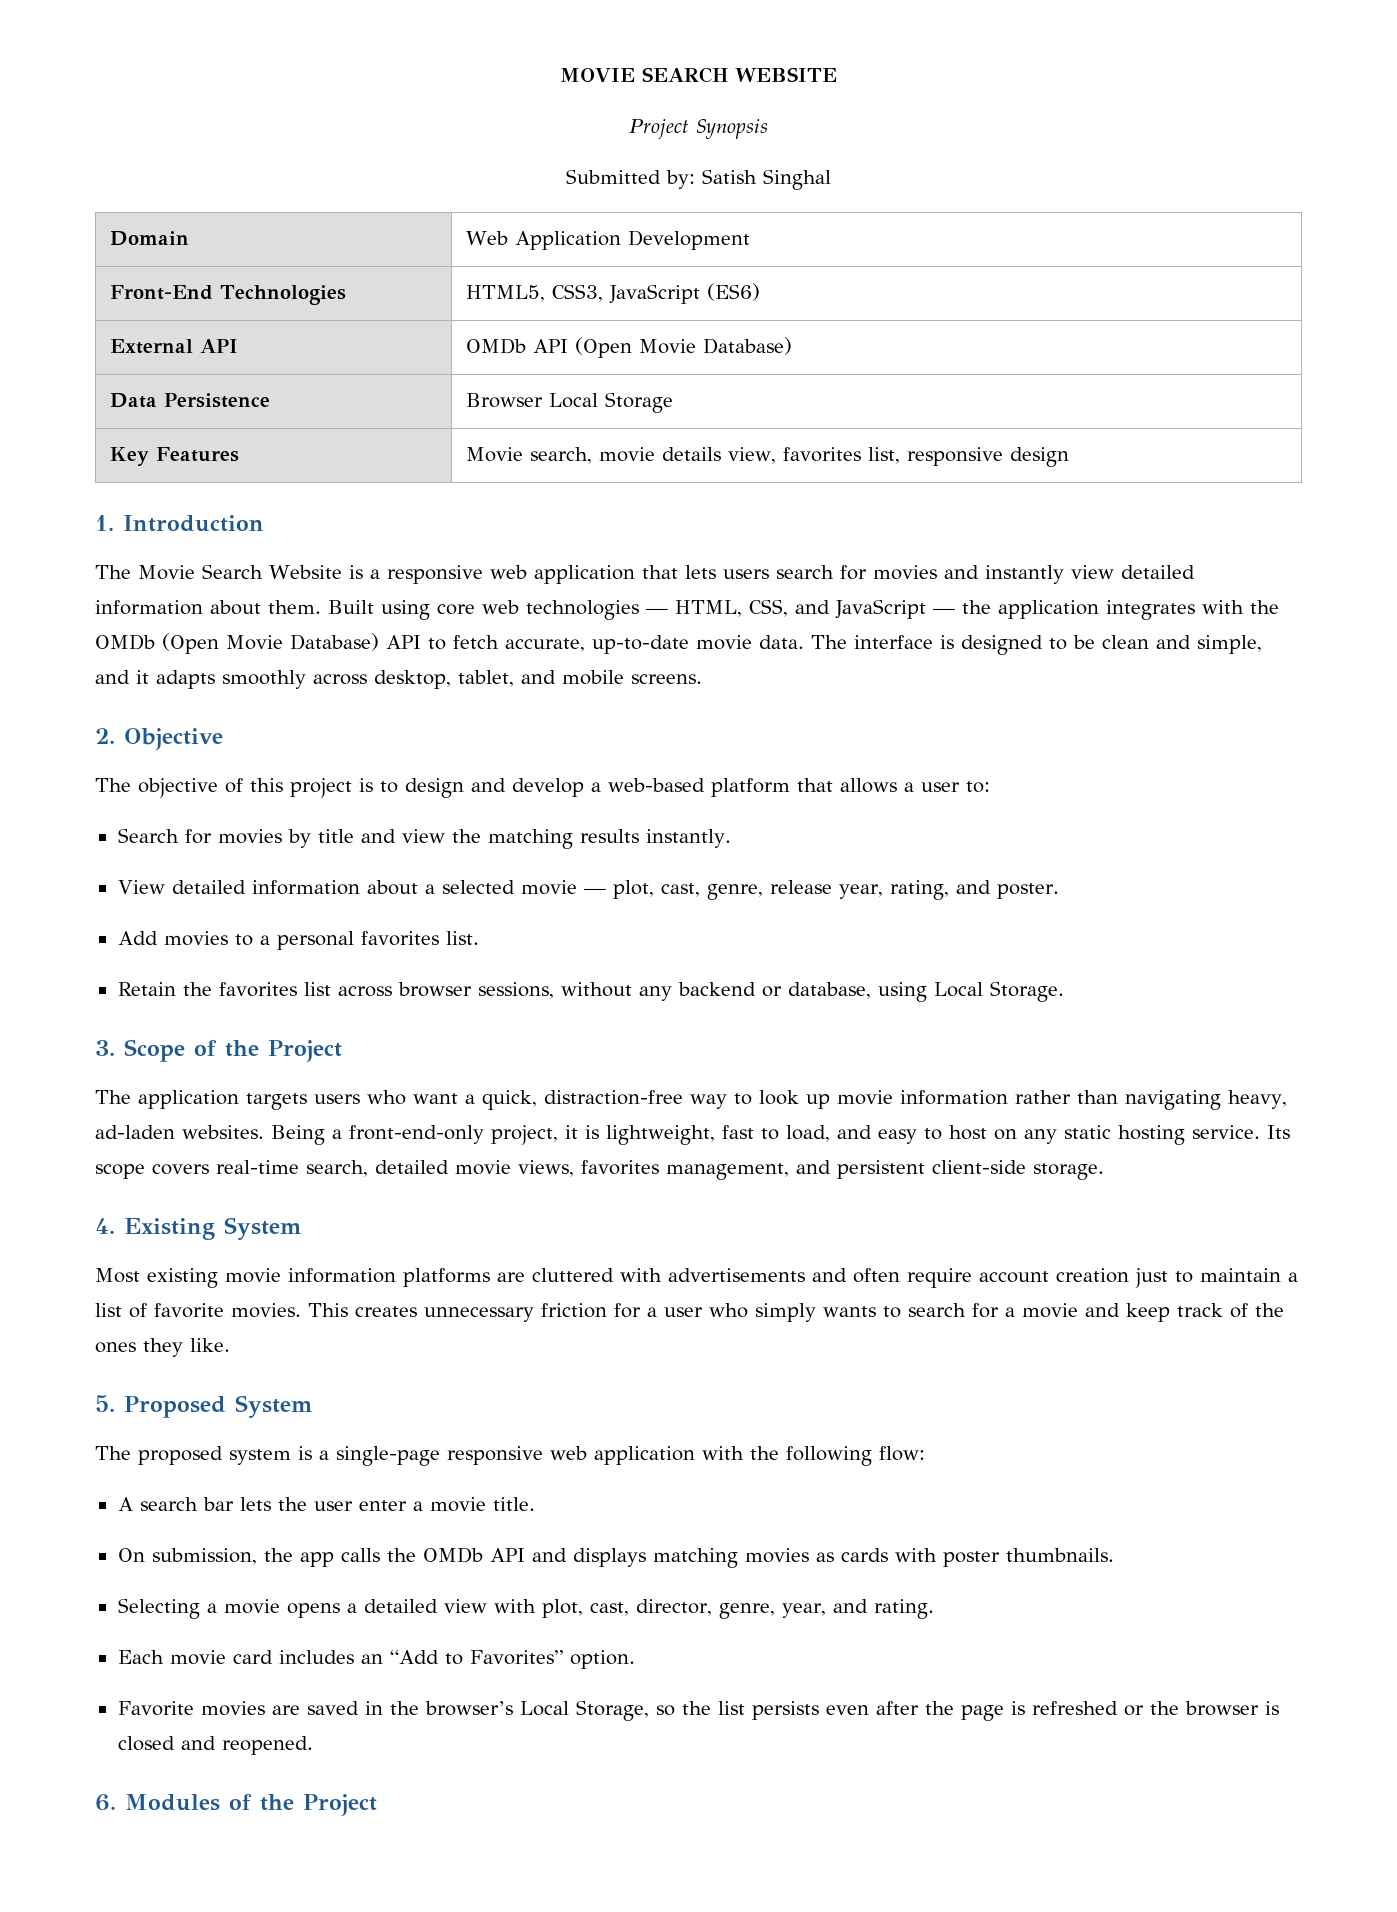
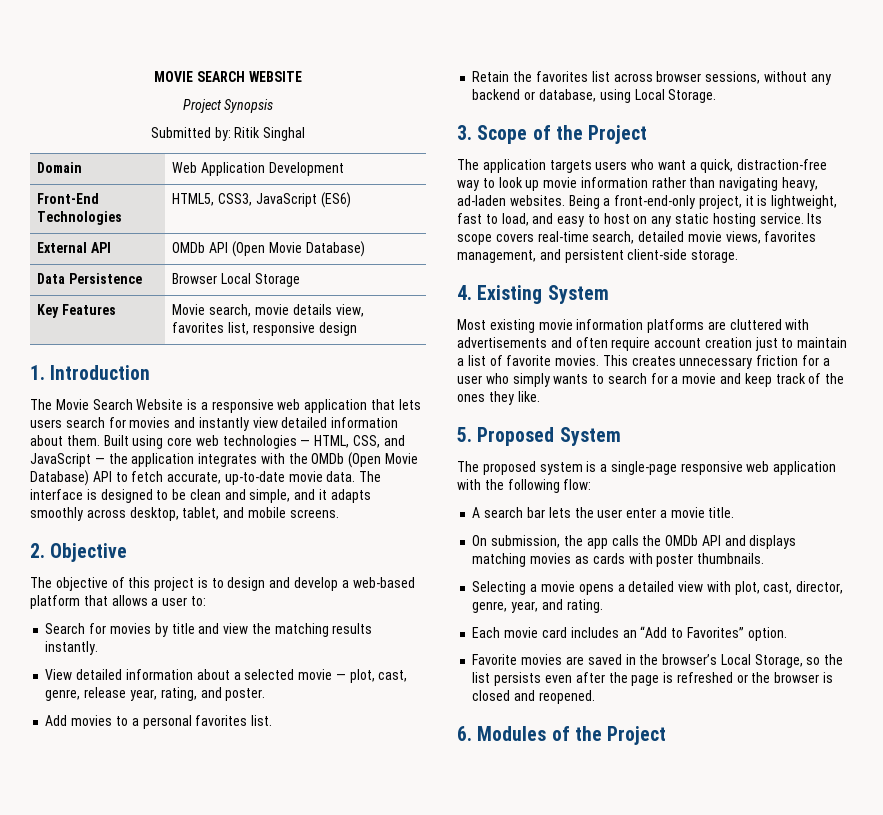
- Submitted by: Satish Singhal
+ Submitted by: Ritik Singhal

